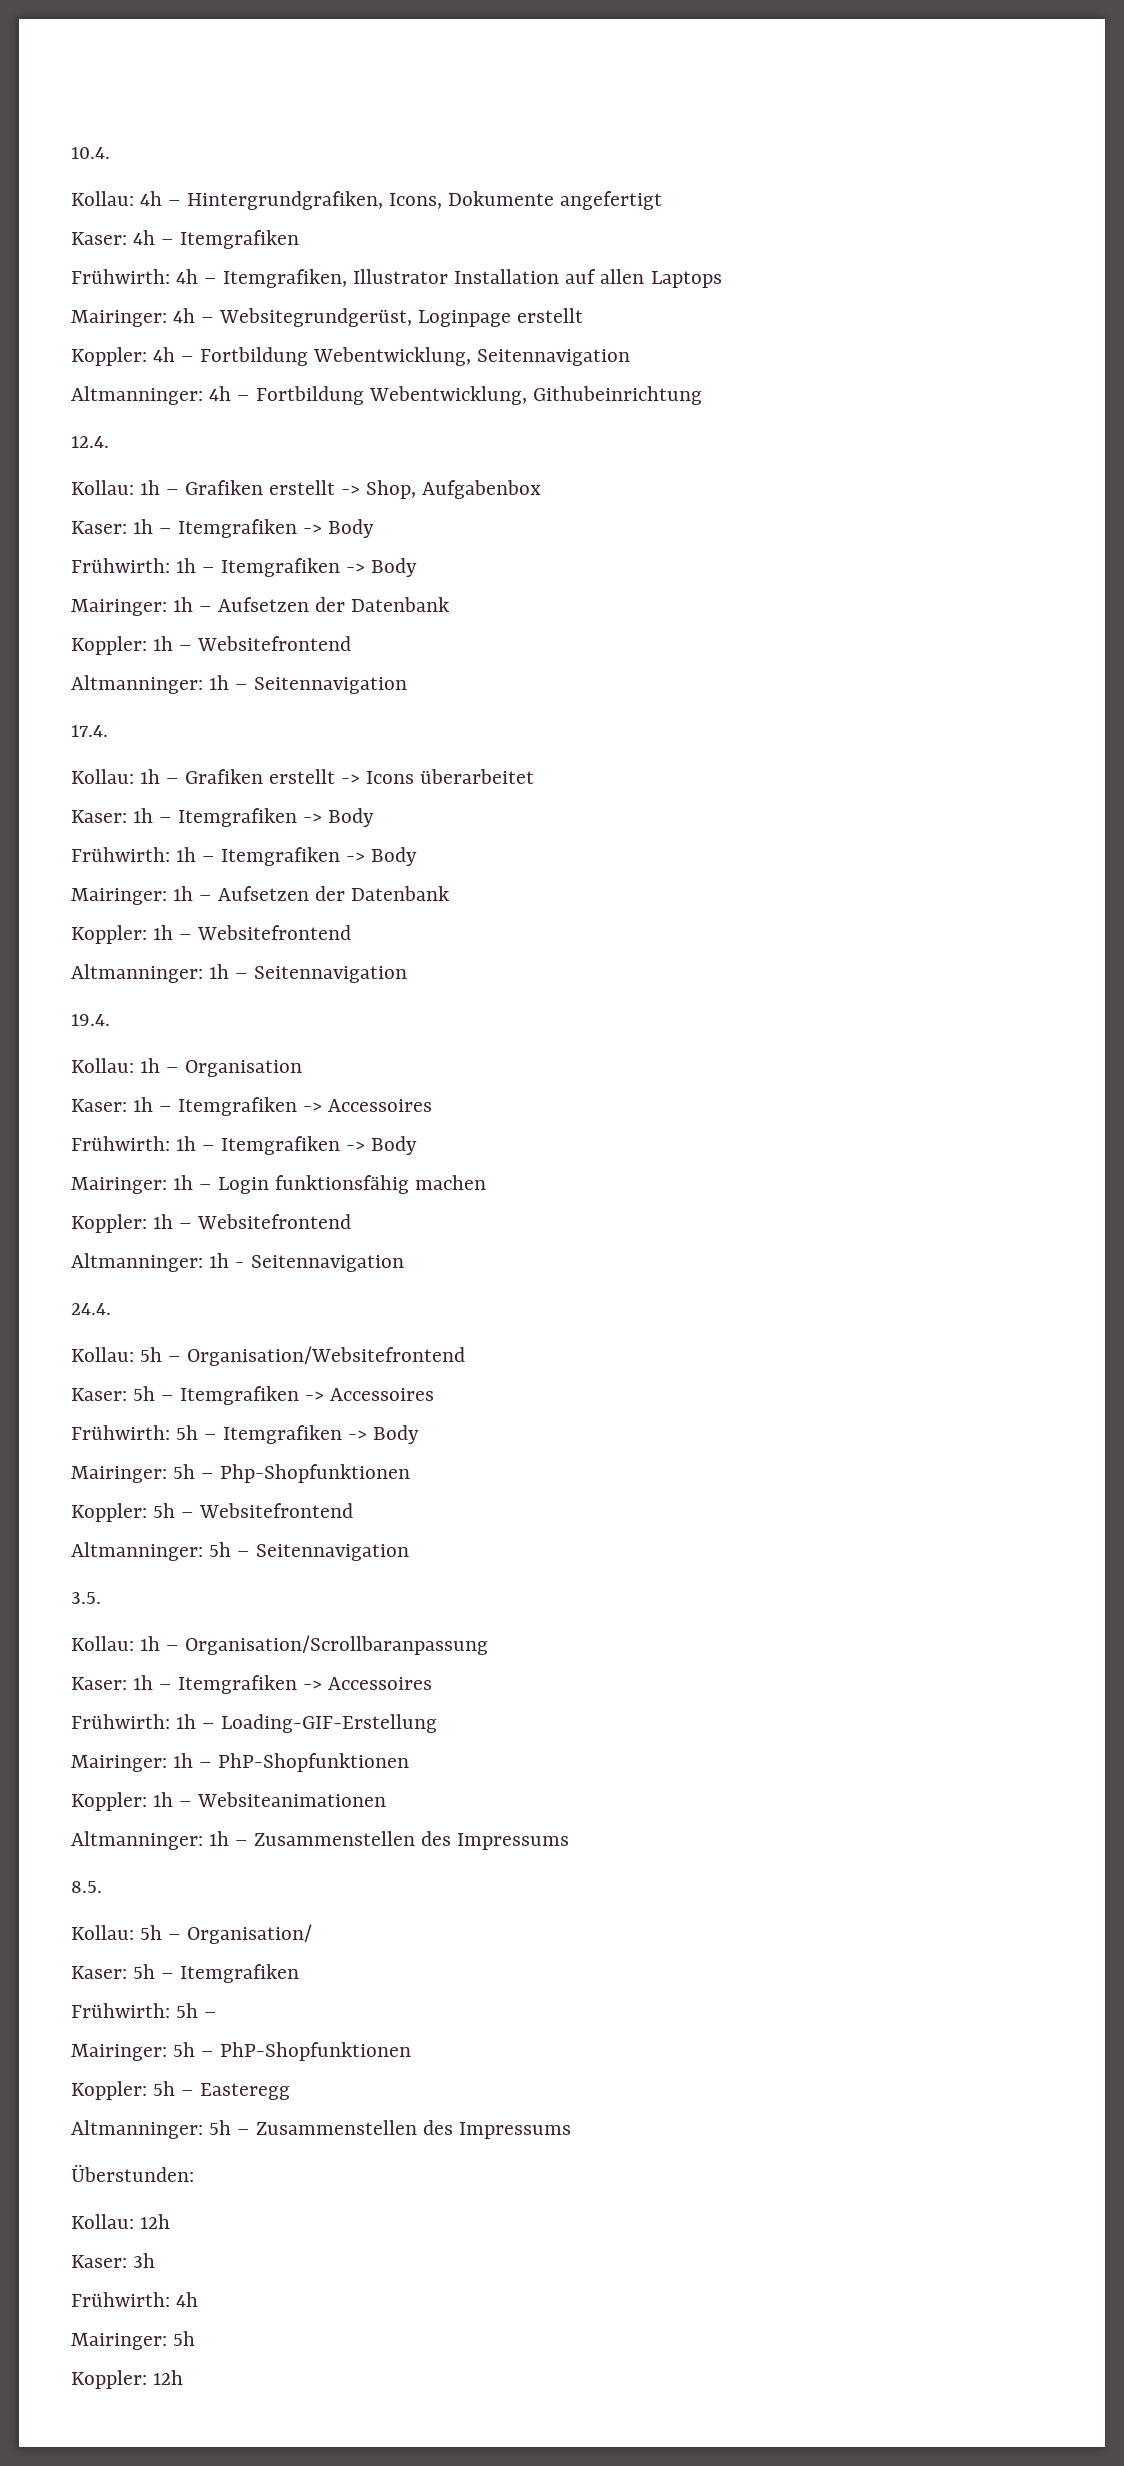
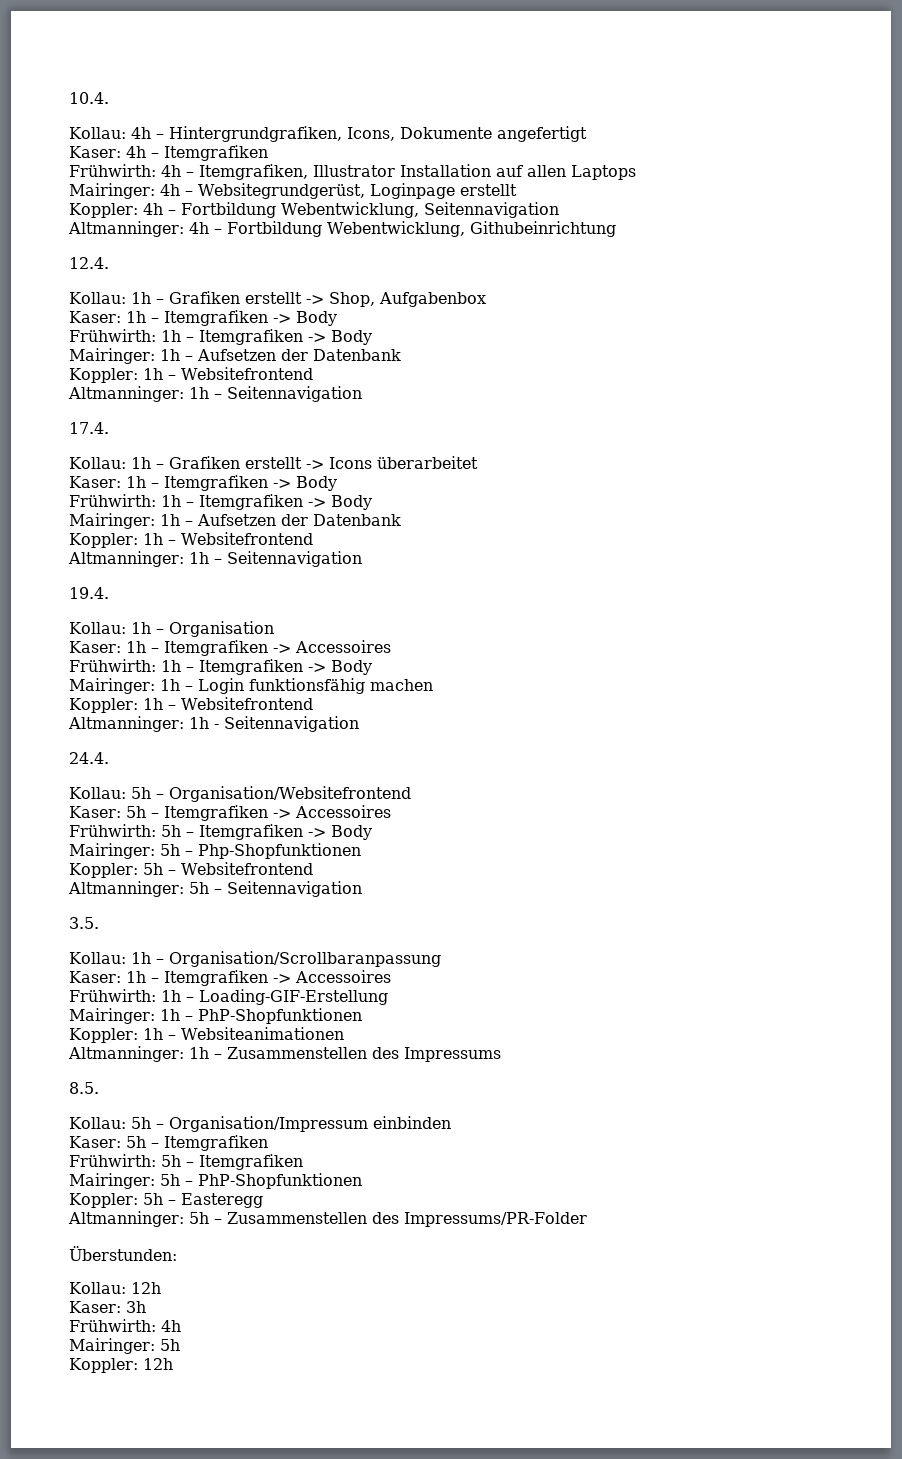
- Kollau: 5h – Organisation/
+ Kollau: 5h – Organisation/Impressum einbinden
  Kaser: 5h – Itemgrafiken
- Frühwirth: 5h –
+ Frühwirth: 5h – Itemgrafiken
- Altmanninger: 5h – Zusammenstellen des Impressums
+ Altmanninger: 5h – Zusammenstellen des Impressums/PR-Folder

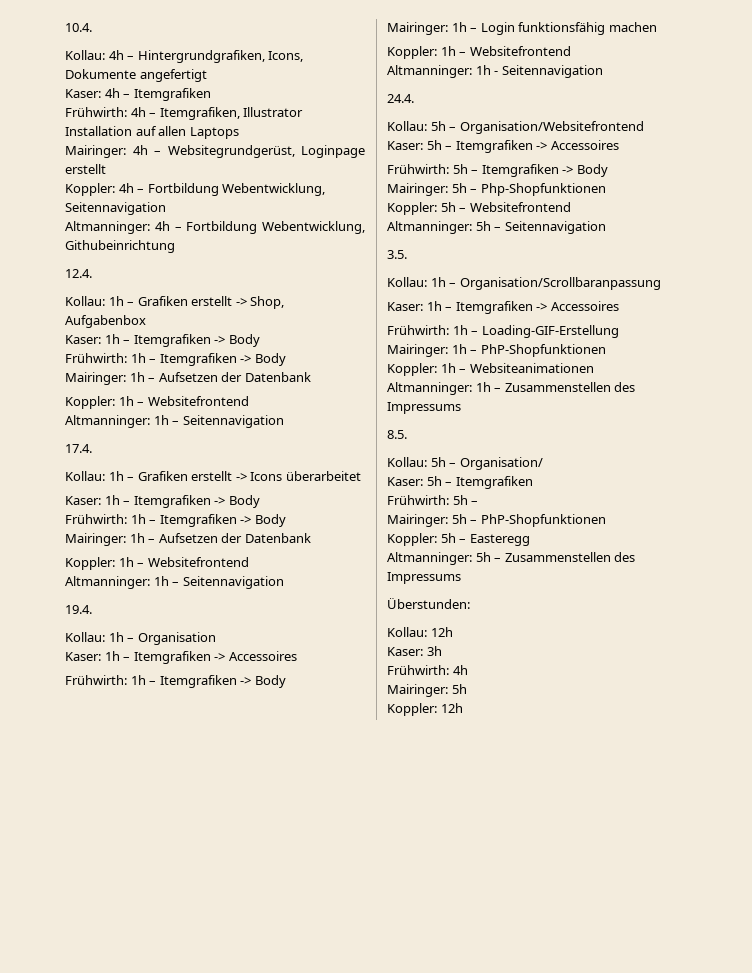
- Kollau: 5h – Organisation/Impressum einbinden
+ Kollau: 5h – Organisation/
  Kaser: 5h – Itemgrafiken
- Frühwirth: 5h – Itemgrafiken
+ Frühwirth: 5h –
- Altmanninger: 5h – Zusammenstellen des Impressums/PR-Folder
+ Altmanninger: 5h – Zusammenstellen des Impressums

